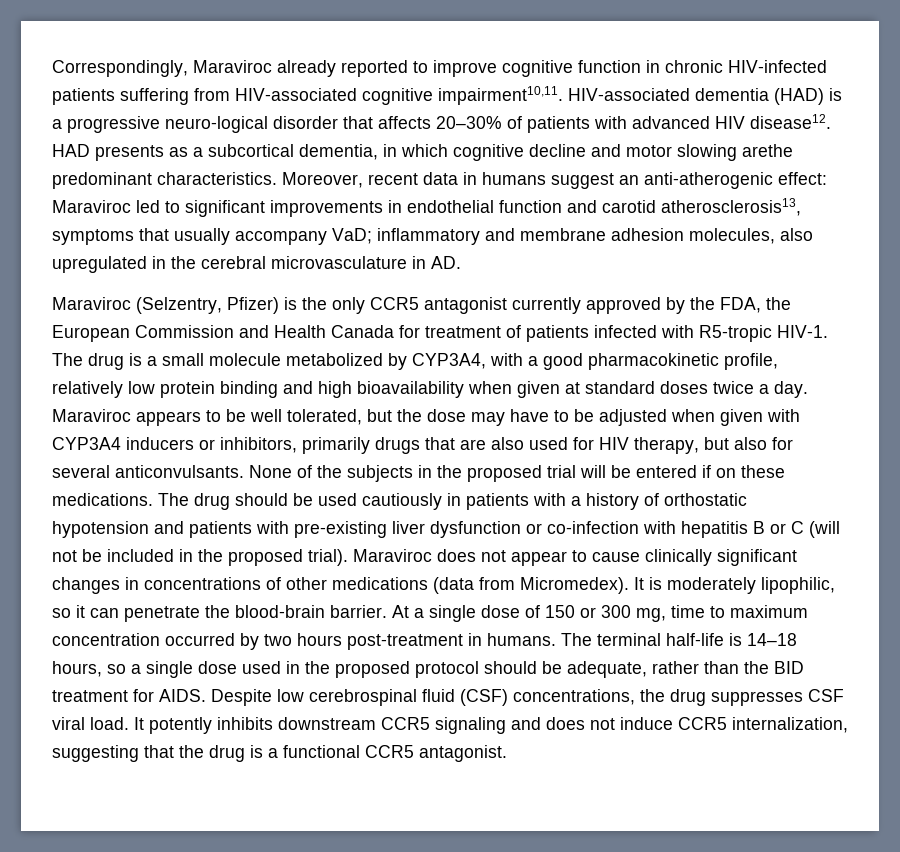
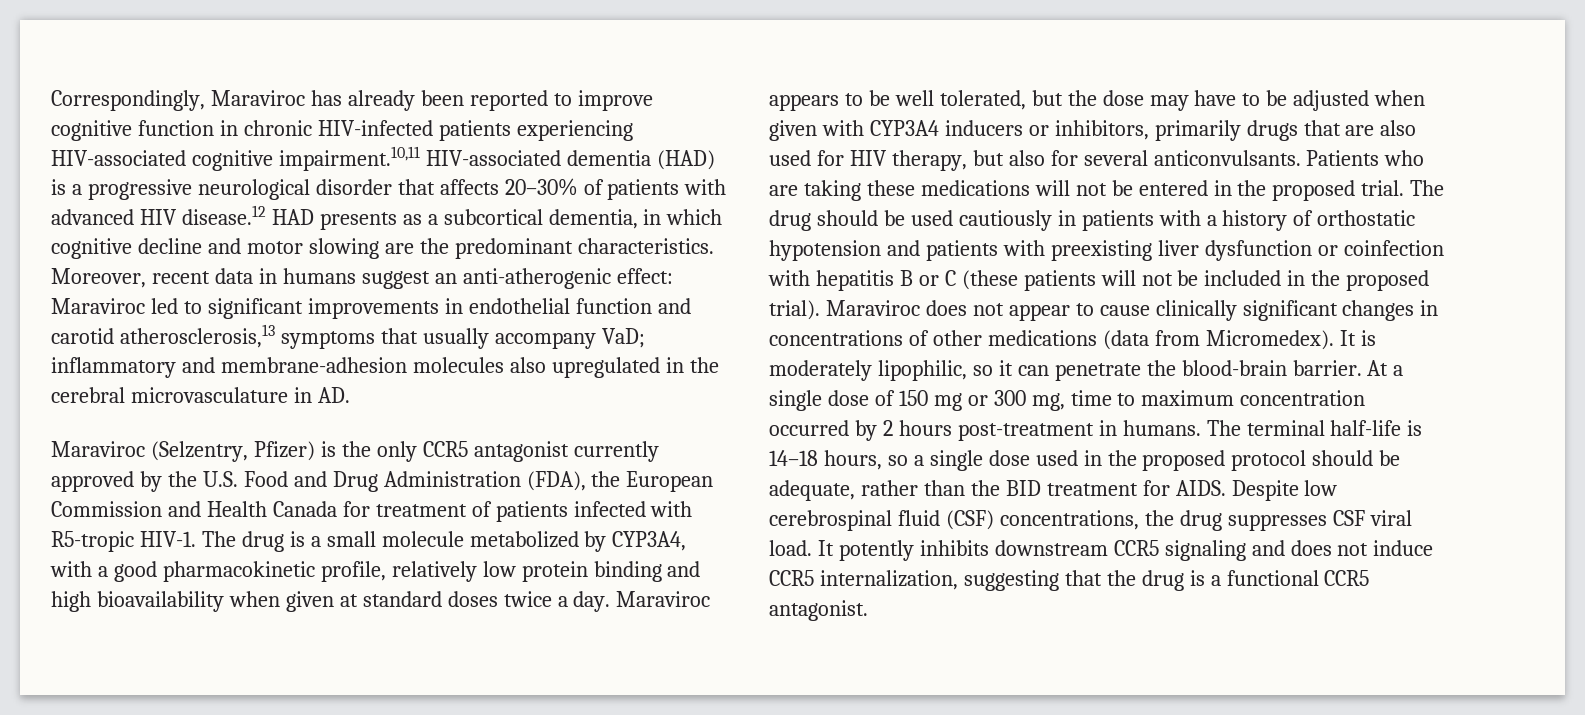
- Correspondingly, Maraviroc already reported to improve cognitive function in chronic HIV-infected patients suffering from HIV-associated cognitive impairment10,11. HIV-associated dementia (HAD) is a progressive neuro-logical disorder that affects 20–30% of patients with advanced HIV disease12. HAD presents as a subcortical dementia, in which cognitive decline and motor slowing arethe predominant characteristics.
+ Correspondingly, Maraviroc has already been reported to improve cognitive function in chronic HIV-infected patients experiencing HIV-associated cognitive impairment.10,11 HIV-associated dementia (HAD) is a progressive neurological disorder that affects 20–30% of patients with advanced HIV disease.12 HAD presents as a subcortical dementia, in which cognitive decline and motor slowing are the predominant characteristics.
- Moreover, recent data in humans suggest an anti-atherogenic effect: Maraviroc led to significant improvements in endothelial function and carotid atherosclerosis13, symptoms that usually accompany VaD; inflammatory and membrane adhesion molecules, also upregulated in the cerebral microvasculature in AD.
+ Moreover, recent data in humans suggest an anti-atherogenic effect: Maraviroc led to significant improvements in endothelial function and carotid atherosclerosis,13 symptoms that usually accompany VaD; inflammatory and membrane-adhesion molecules also upregulated in the cerebral microvasculature in AD.
- Maraviroc (Selzentry, Pfizer) is the only CCR5 antagonist currently approved by the FDA, the European Commission and Health Canada for treatment of patients infected with R5-tropic HIV-1.
+ Maraviroc (Selzentry, Pfizer) is the only CCR5 antagonist currently approved by the U.S. Food and Drug Administration (FDA), the European Commission and Health Canada for treatment of patients infected with R5-tropic HIV-1.
- None of the subjects in the proposed trial will be entered if on these medications.
+ Patients who are taking these medications will not be entered in the proposed trial.
- The drug should be used cautiously in patients with a history of orthostatic hypotension and patients with pre-existing liver dysfunction or co-infection with hepatitis B or C (will not be included in the proposed trial).
+ The drug should be used cautiously in patients with a history of orthostatic hypotension and patients with preexisting liver dysfunction or coinfection with hepatitis B or C (these patients will not be included in the proposed trial).
- At a single dose of 150 or 300 mg, time to maximum concentration occurred by two hours post-treatment in humans.
+ At a single dose of 150 mg or 300 mg, time to maximum concentration occurred by 2 hours post-treatment in humans.

